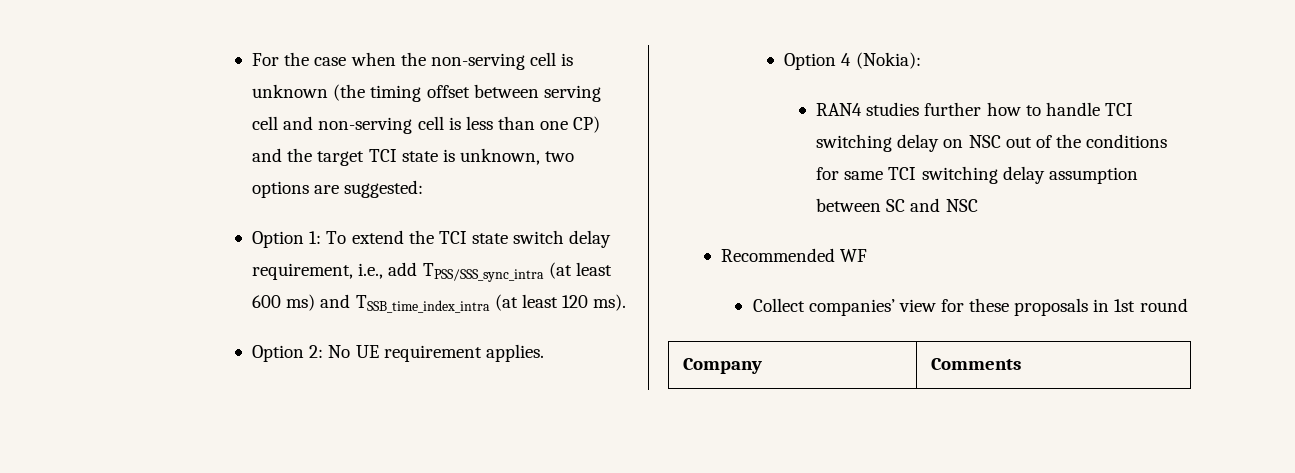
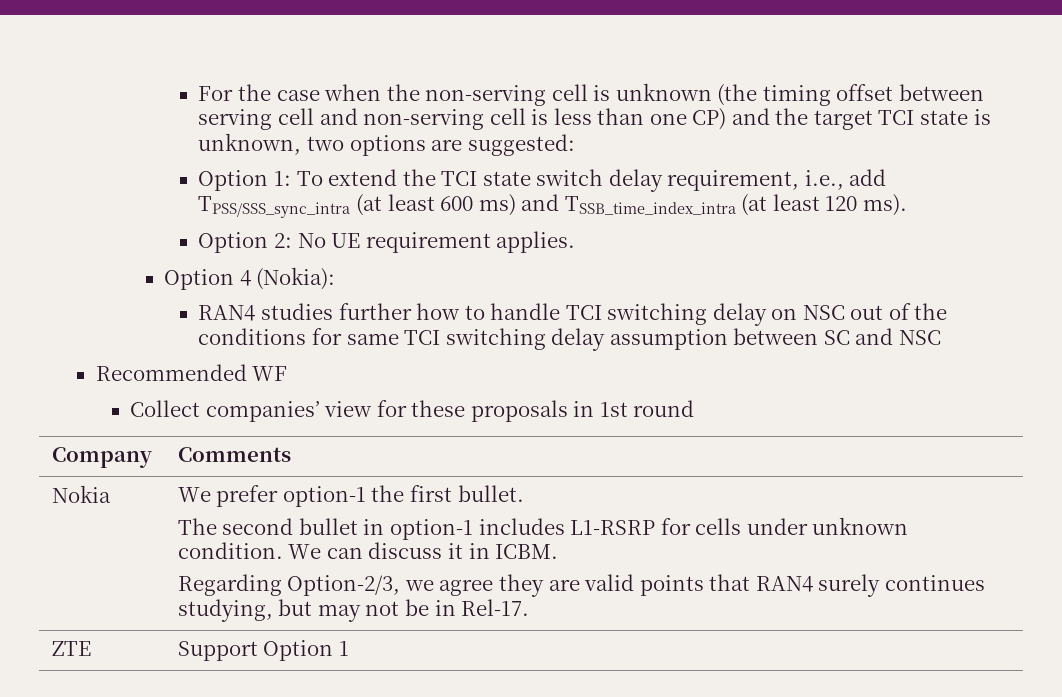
+ Nokia | We prefer option-1 the first bullet.
+ The second bullet in option-1 includes L1-RSRP for cells under unknown condition. We can discuss it in ICBM.
+ Regarding Option-2/3, we agree they are valid points that RAN4 surely continues studying, but may not be in Rel-17.
+ ZTE | Support Option 1

